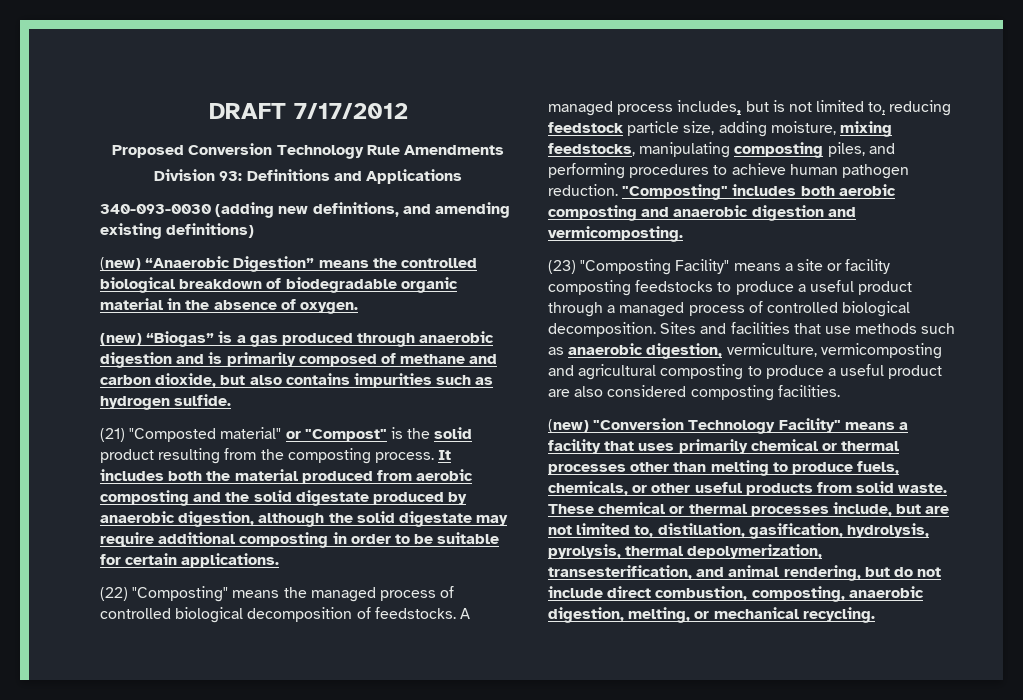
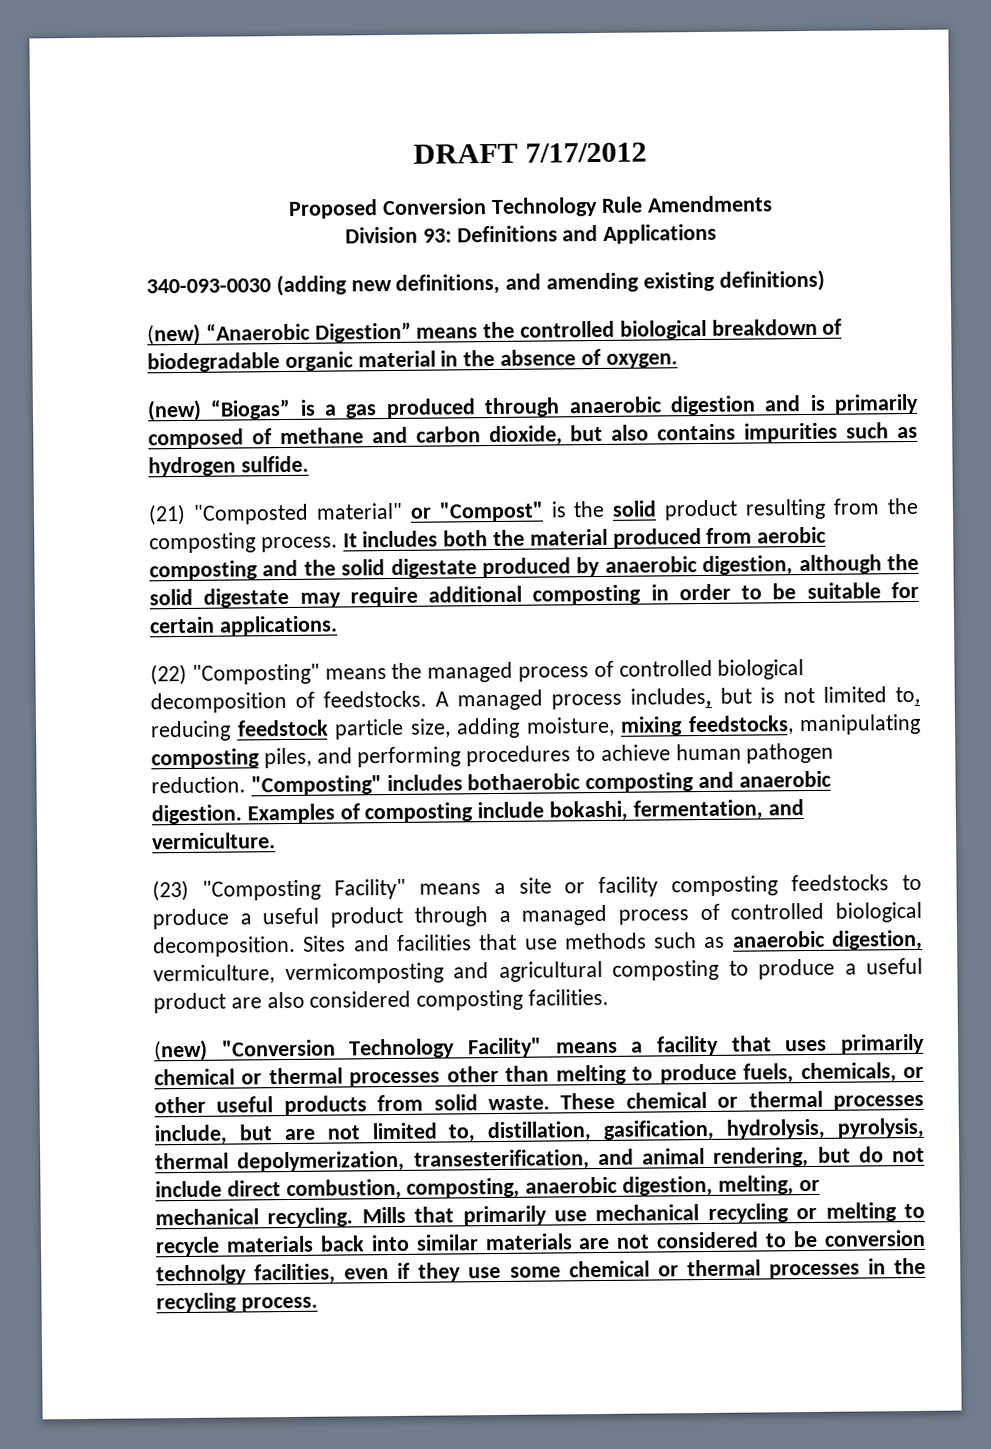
- "Composting" includes both aerobic composting and anaerobic digestion and vermicomposting.
+ "Composting" includes bothaerobic composting and anaerobic digestion. Examples of composting include bokashi, fermentation, and vermiculture.
+ Mills that primarily use mechanical recycling or melting to recycle materials back into similar materials are not considered to be conversion technolgy facilities, even if they use some chemical or thermal processes in the recycling process.

